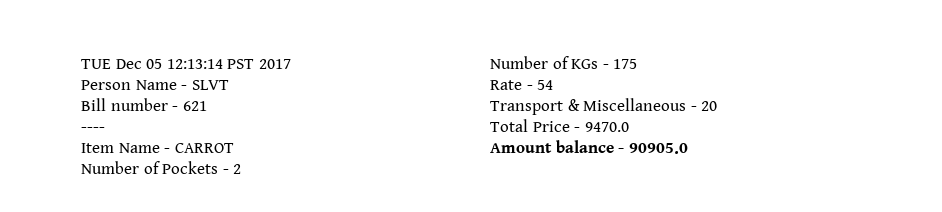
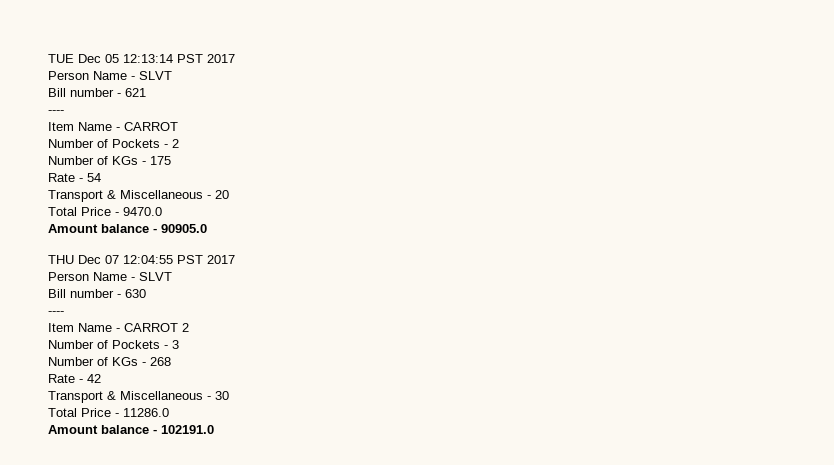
+ THU Dec 07 12:04:55 PST 2017
+ Person Name - SLVT
+ Bill number - 630
+ ----
+ Item Name - CARROT 2
+ Number of Pockets - 3
+ Number of KGs - 268
+ Rate - 42
+ Transport & Miscellaneous - 30
+ Total Price - 11286.0
+ Amount balance - 102191.0

